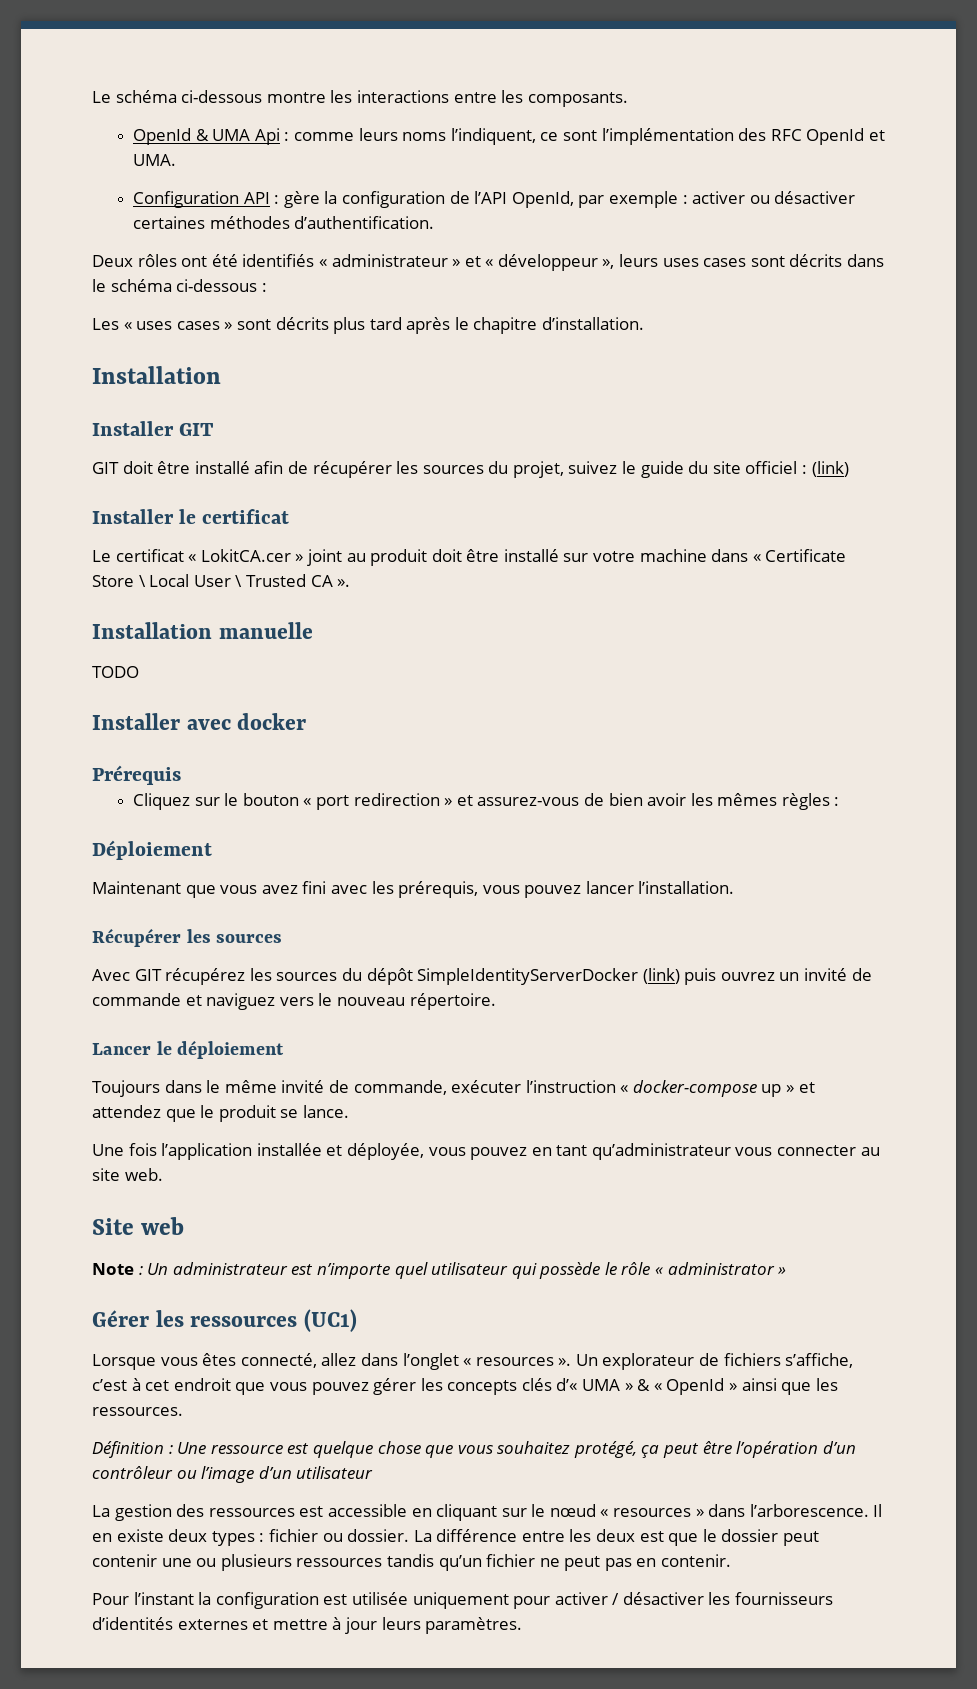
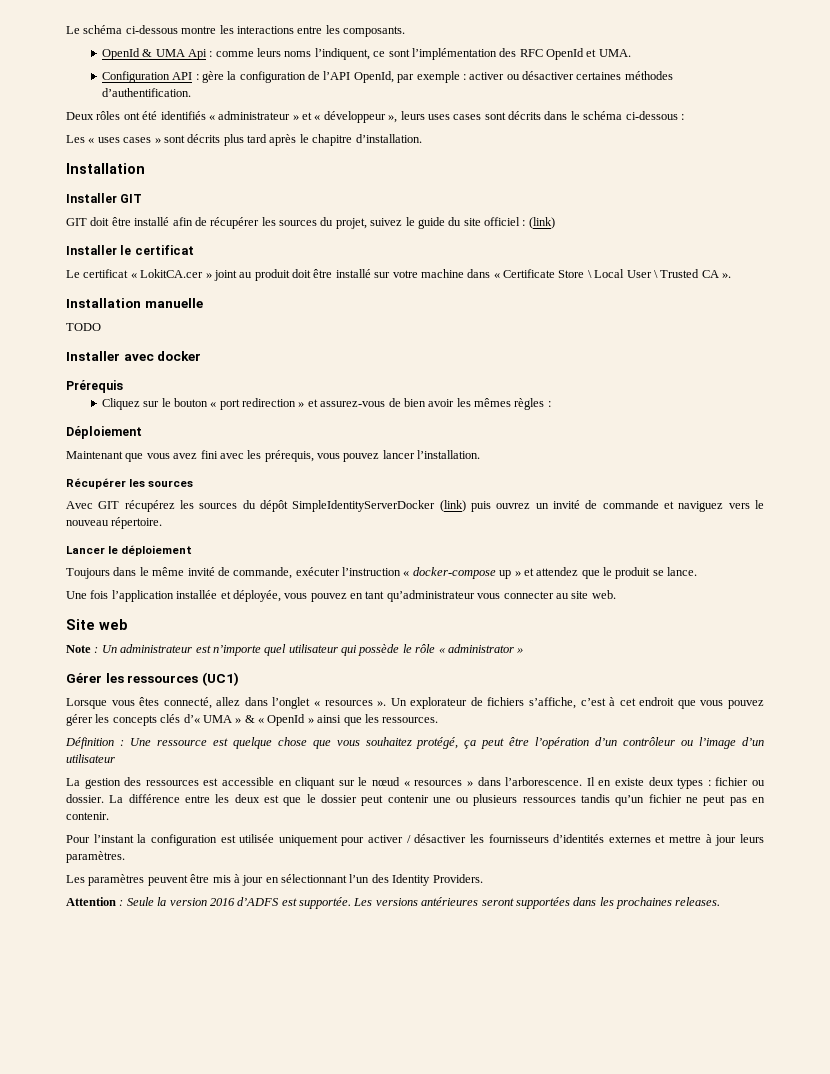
+ Les paramètres peuvent être mis à jour en sélectionnant l’un des Identity Providers.
+ Attention : Seule la version 2016 d’ADFS est supportée. Les versions antérieures seront supportées dans les prochaines releases.

